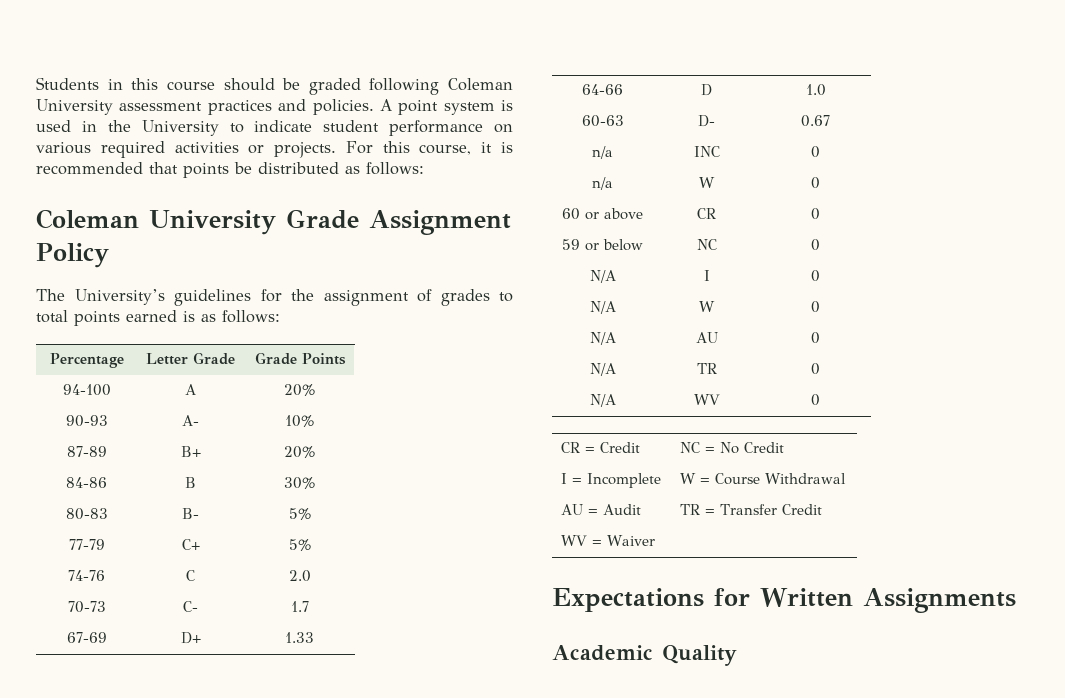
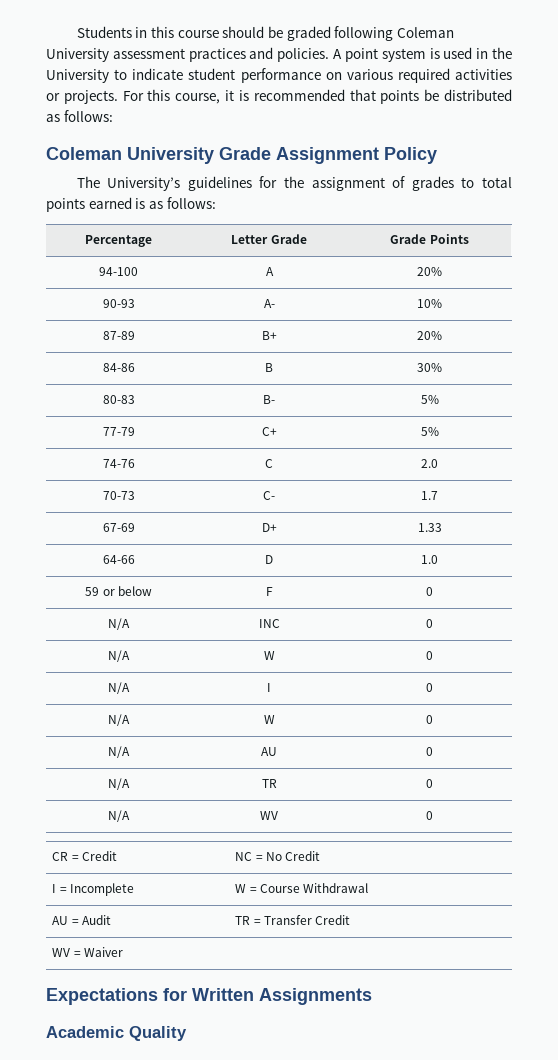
- 60-63 | D- | 0.67
- n/a | INC | 0
- n/a | W | 0
- 60 or above | CR | 0
- 59 or below | NC | 0
+ 59 or below | F | 0
+ N/A | INC | 0
+ N/A | W | 0

